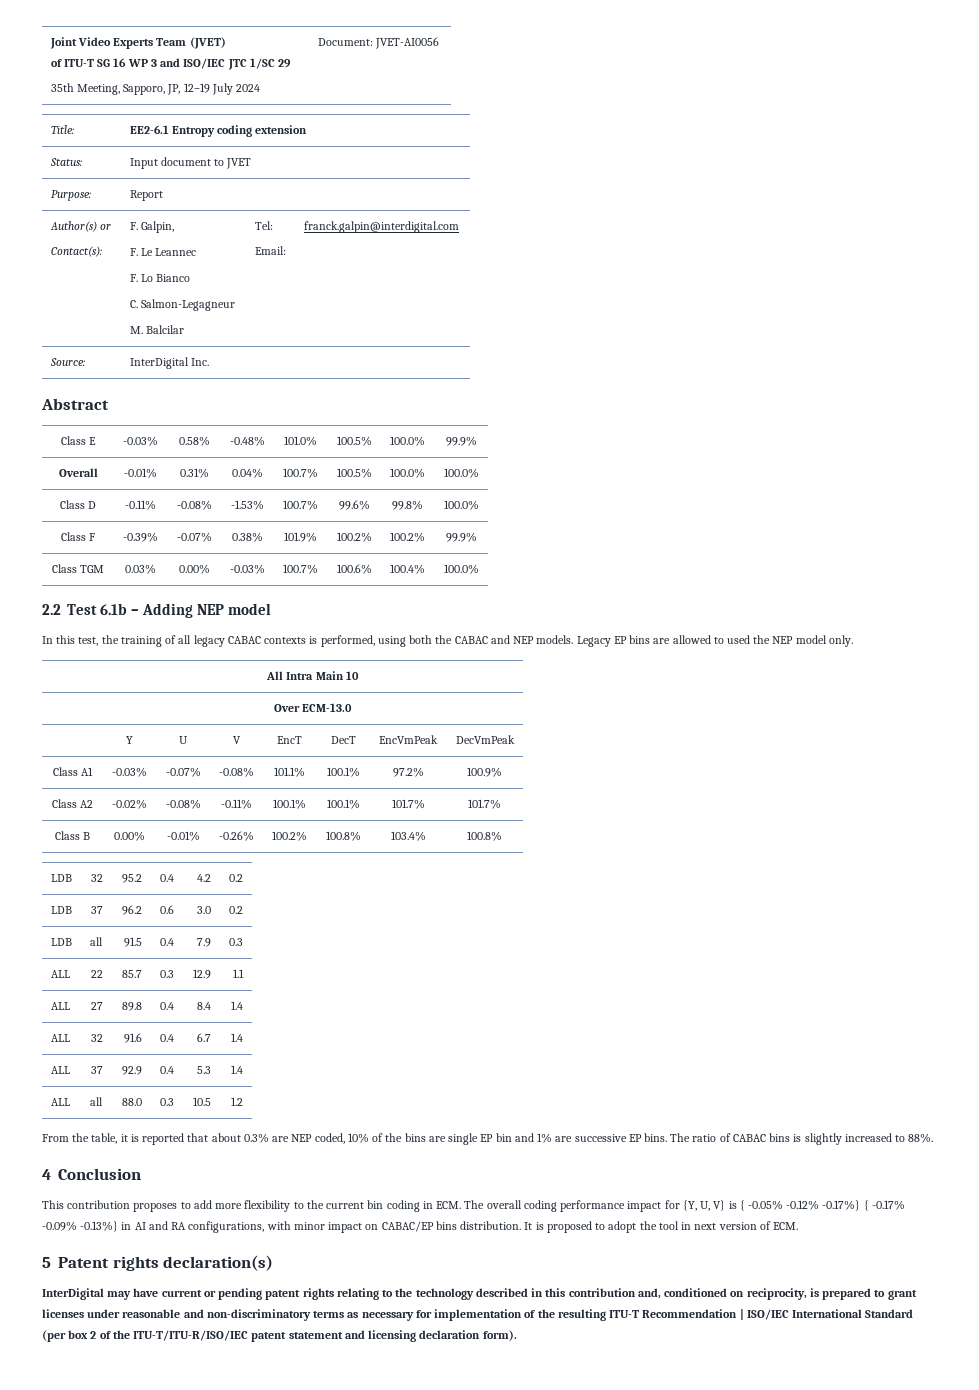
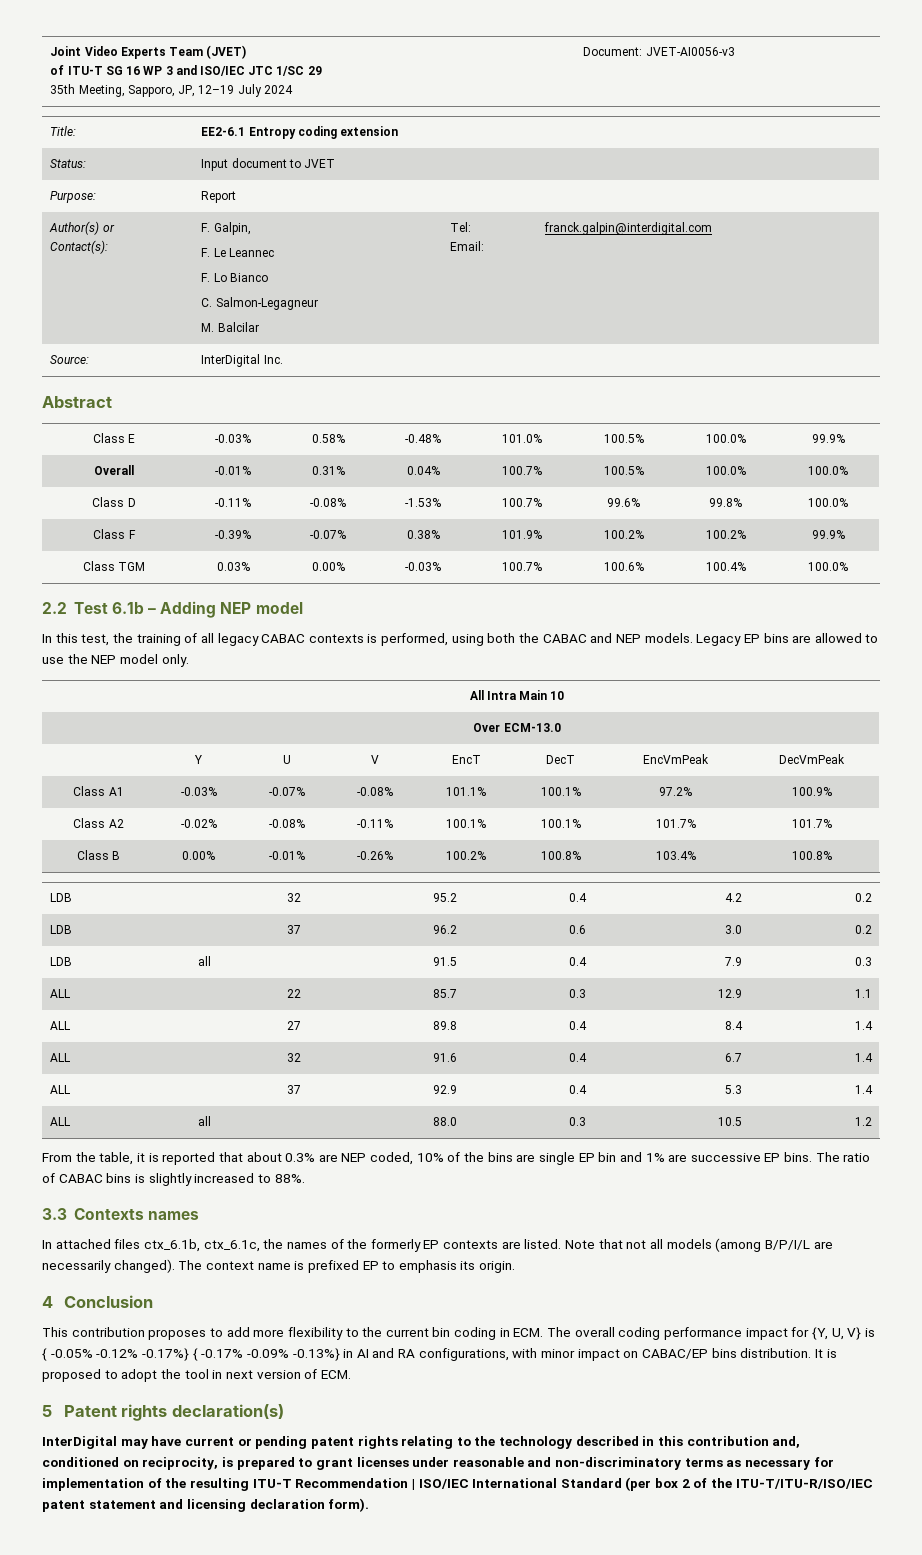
  Joint Video Experts Team (JVET)
  of ITU-T SG 16 WP 3 and ISO/IEC JTC 1/SC 29
- 35th Meeting, Sapporo, JP, 12–19 July 2024 | Document: JVET-AI0056
+ 35th Meeting, Sapporo, JP, 12–19 July 2024 | Document: JVET-AI0056-v3
- Legacy EP bins are allowed to used the NEP model only.
+ Legacy EP bins are allowed to use the NEP model only.
+ 3.3 Contexts names
+ In attached files ctx_6.1b, ctx_6.1c, the names of the formerly EP contexts are listed. Note that not all models (among B/P/I/L are necessarily changed). The context name is prefixed EP to emphasis its origin.

